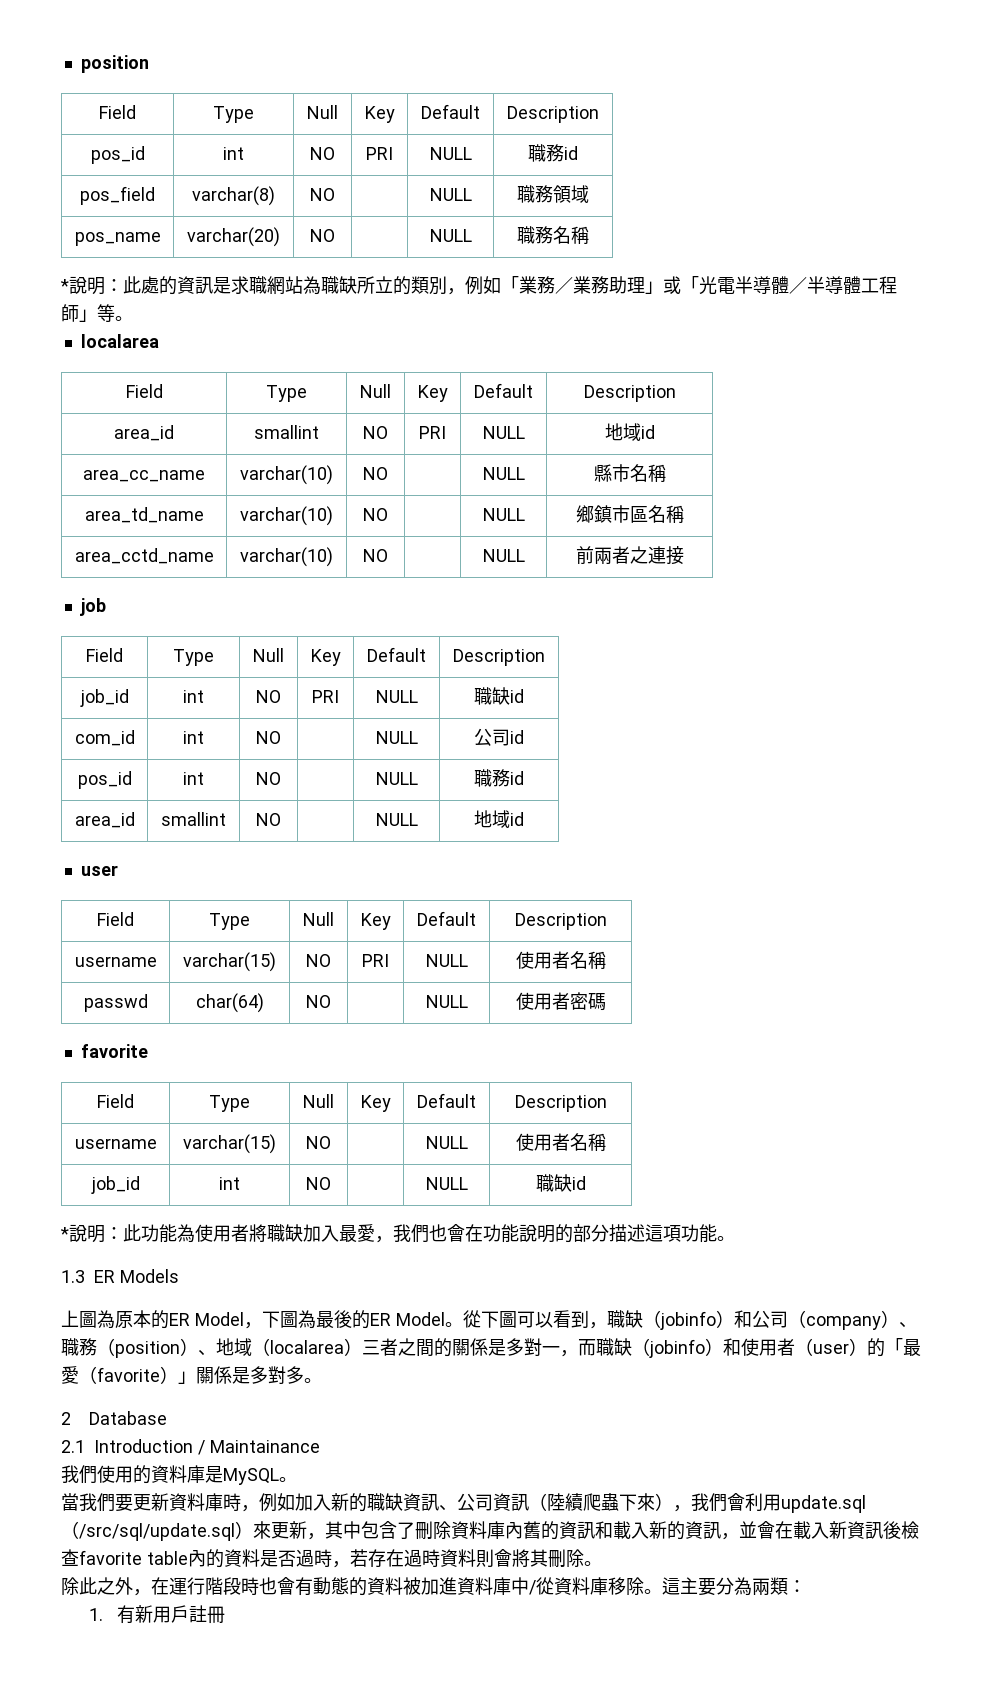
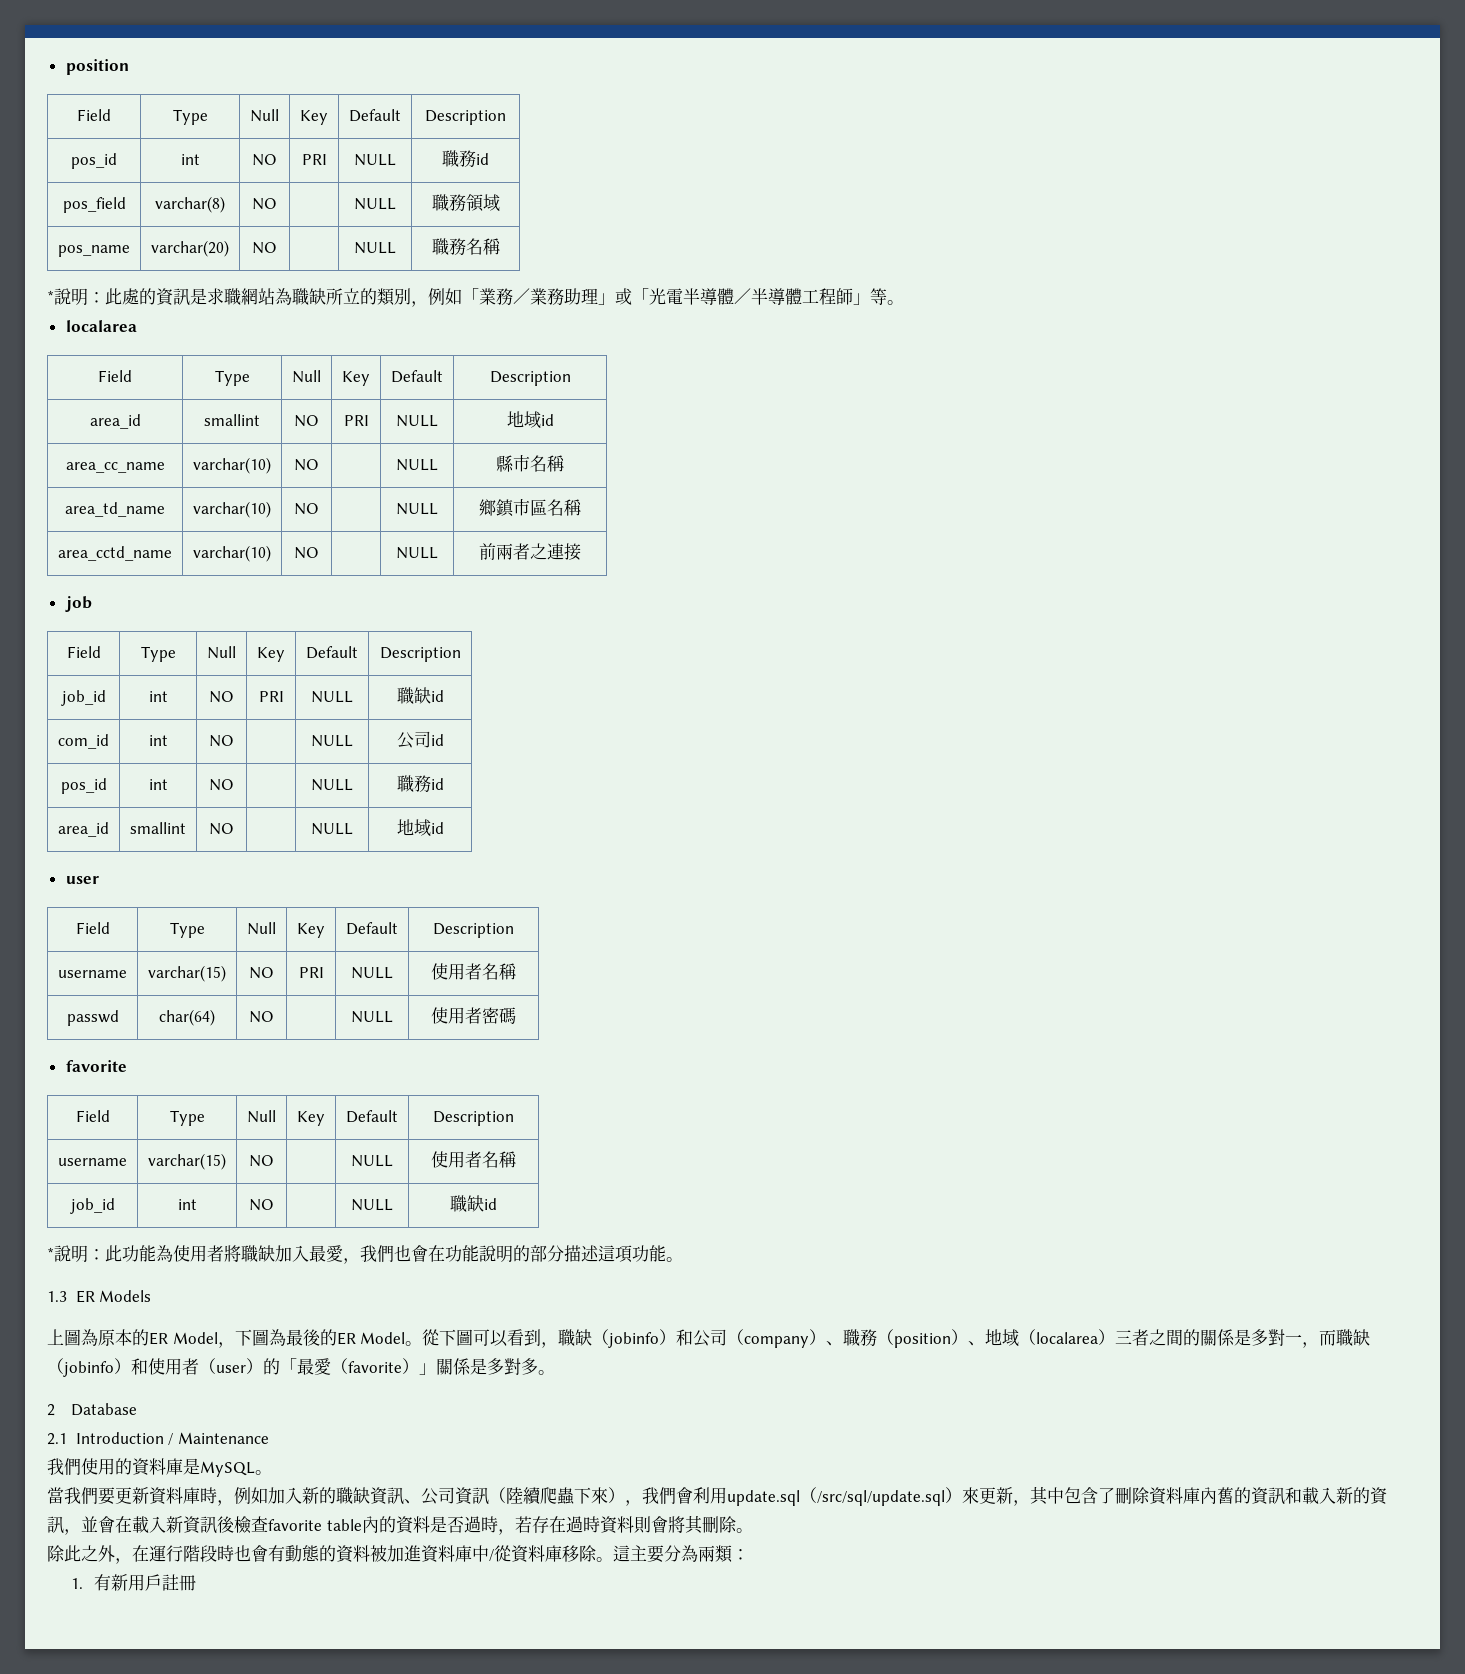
- 2.1 Introduction / Maintainance
+ 2.1 Introduction / Maintenance

